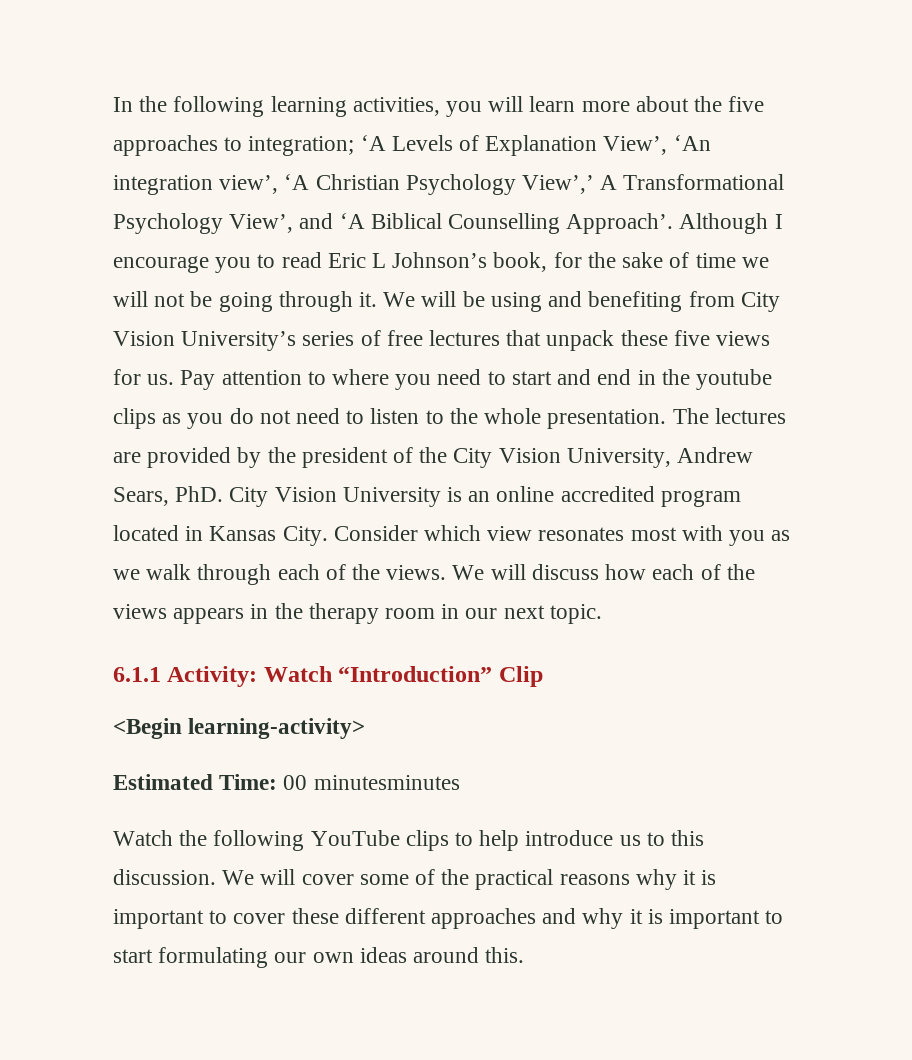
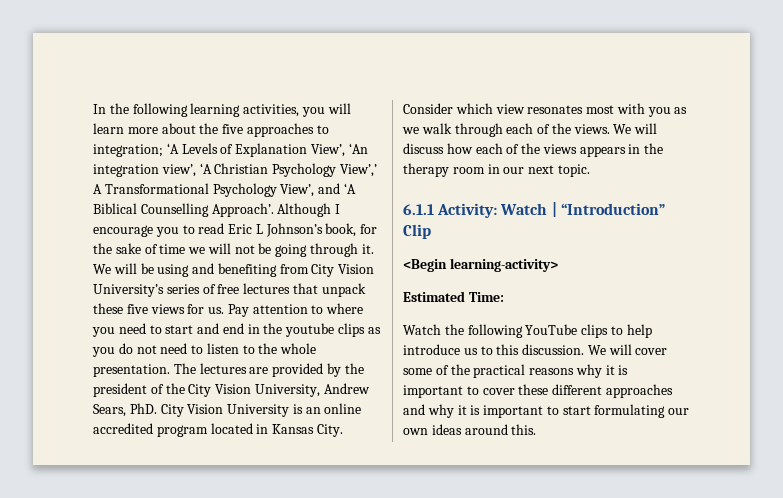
- 6.1.1 Activity: Watch “Introduction” Clip
+ 6.1.1 Activity: Watch | “Introduction” Clip
- Estimated Time: 00 minutesminutes
+ Estimated Time:

